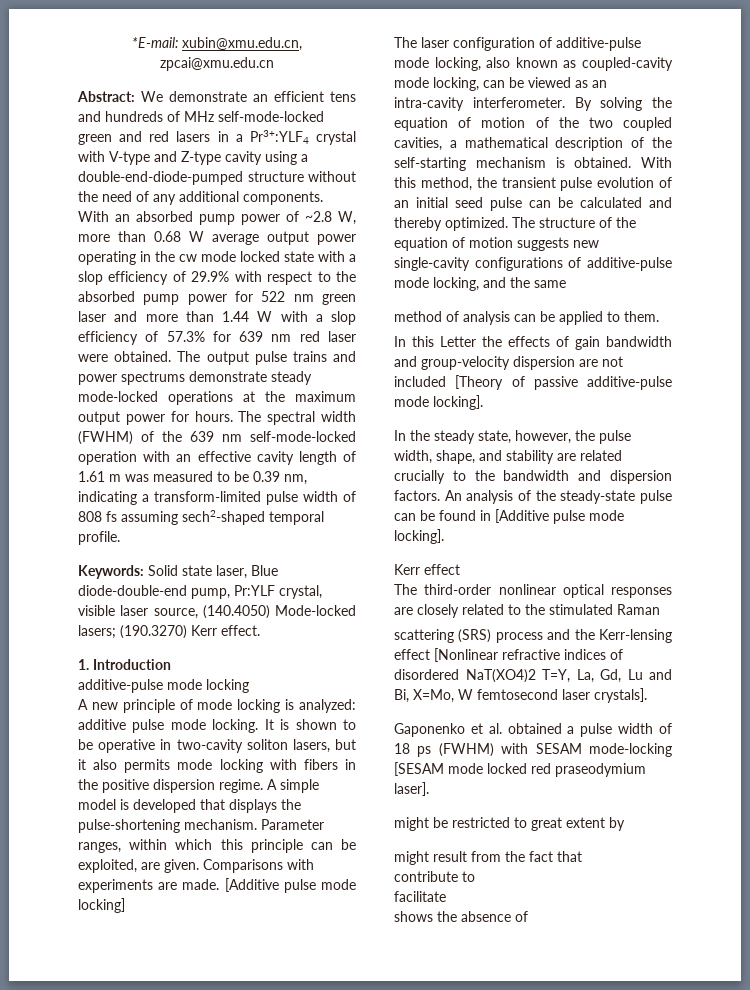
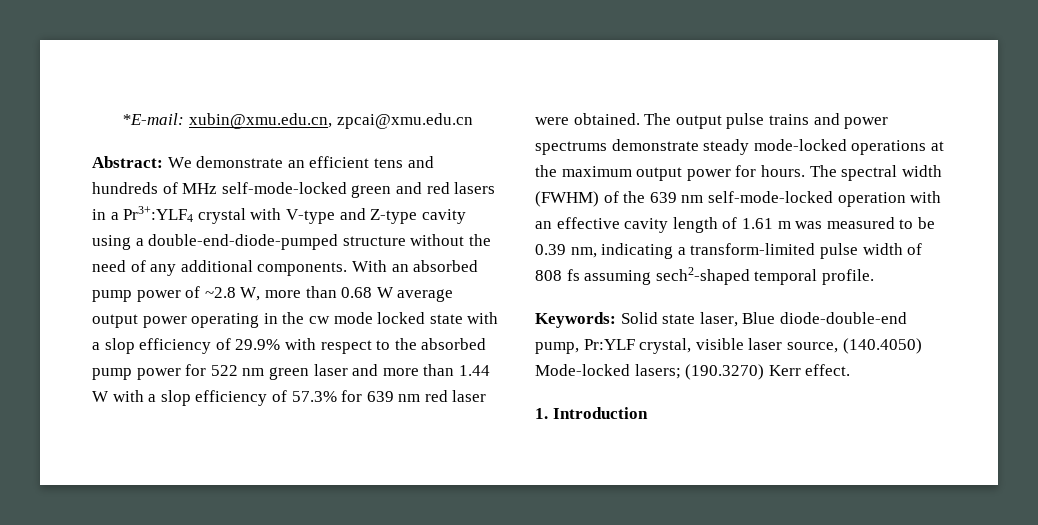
- additive-pulse mode locking
- A new principle of mode locking is analyzed: additive pulse mode locking. It is shown to be operative in two-cavity soliton lasers, but it also permits mode locking with fibers in the positive dispersion regime. A simple model is developed that displays the pulse-shortening mechanism. Parameter ranges, within which this principle can be exploited, are given. Comparisons with experiments are made. [Additive pulse mode locking]
- The laser configuration of additive-pulse mode locking, also known as coupled-cavity mode locking, can be viewed as an intra-cavity interferometer. By solving the equation of motion of the two coupled cavities, a mathematical description of the self-starting mechanism is obtained. With this method, the transient pulse evolution of an initial seed pulse can be calculated and thereby optimized. The structure of the equation of motion suggests new single-cavity configurations of additive-pulse mode locking, and the same
- method of analysis can be applied to them.
- In this Letter the effects of gain bandwidth and group-velocity dispersion are not included [Theory of passive additive-pulse mode locking].
- In the steady state, however, the pulse width, shape, and stability are related crucially to the bandwidth and dispersion factors. An analysis of the steady-state pulse can be found in [Additive pulse mode locking].
- Kerr effect
- The third-order nonlinear optical responses are closely related to the stimulated Raman
- scattering (SRS) process and the Kerr-lensing effect [Nonlinear refractive indices of disordered NaT(XO4)2 T=Y, La, Gd, Lu and Bi, X=Mo, W femtosecond laser crystals].
- Gaponenko et al. obtained a pulse width of 18 ps (FWHM) with SESAM mode-locking [SESAM mode locked red praseodymium laser].
- might be restricted to great extent by
- might result from the fact that
- contribute to
- facilitate
- shows the absence of

